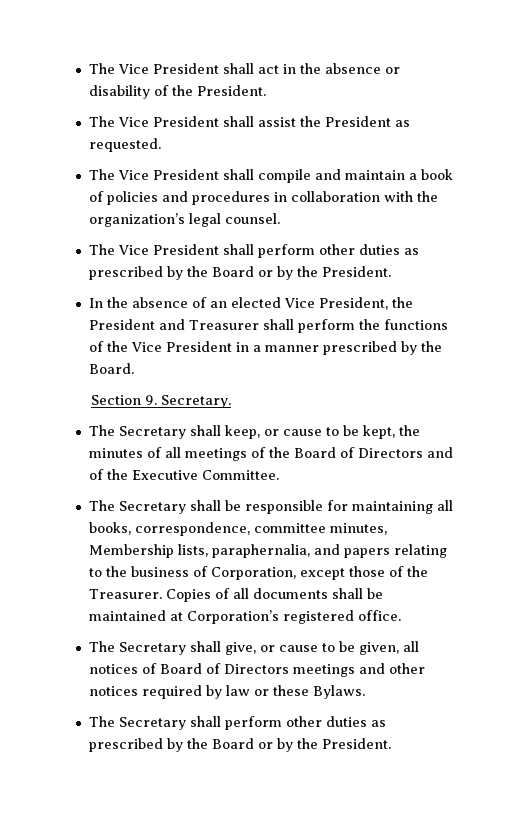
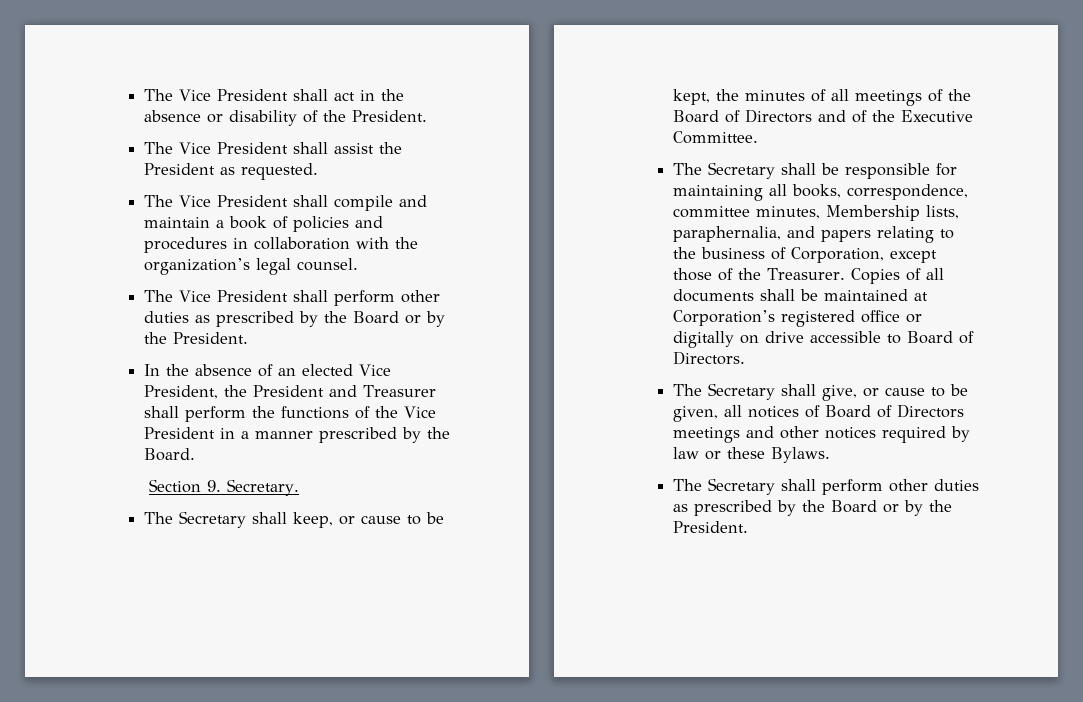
- Copies of all documents shall be maintained at Corporation’s registered office.
+ Copies of all documents shall be maintained at Corporation’s registered office or digitally on drive accessible to Board of Directors.

